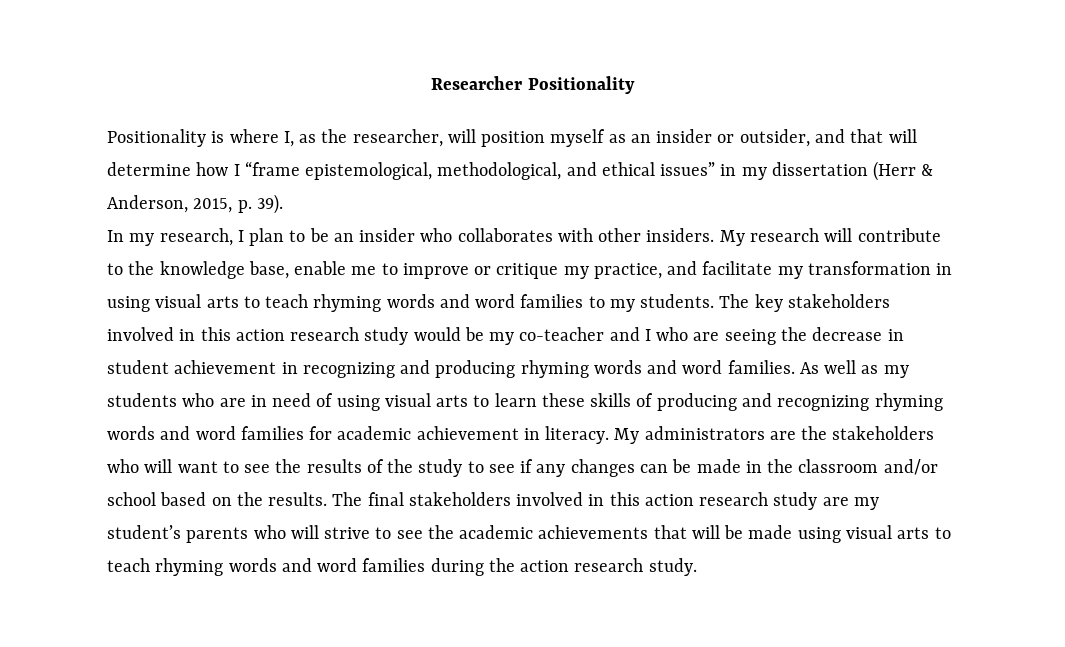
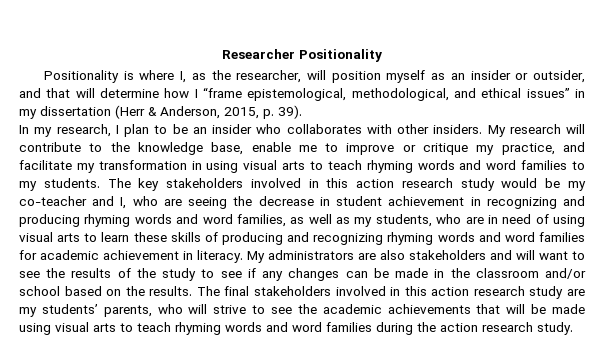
- The key stakeholders involved in this action research study would be my co-teacher and I who are seeing the decrease in student achievement in recognizing and producing rhyming words and word families. As well as my students who are in need of using visual arts to learn these skills of producing and recognizing rhyming words and word families for academic achievement in literacy.
+ The key stakeholders involved in this action research study would be my co-teacher and I, who are seeing the decrease in student achievement in recognizing and producing rhyming words and word families, as well as my students, who are in need of using visual arts to learn these skills of producing and recognizing rhyming words and word families for academic achievement in literacy.
- My administrators are the stakeholders who will want to see the results of the study to see if any changes can be made in the classroom and/or school based on the results.
+ My administrators are also stakeholders and will want to see the results of the study to see if any changes can be made in the classroom and/or school based on the results.
- The final stakeholders involved in this action research study are my student’s parents who will strive to see the academic achievements that will be made using visual arts to teach rhyming words and word families during the action research study.
+ The final stakeholders involved in this action research study are my students’ parents, who will strive to see the academic achievements that will be made using visual arts to teach rhyming words and word families during the action research study.

